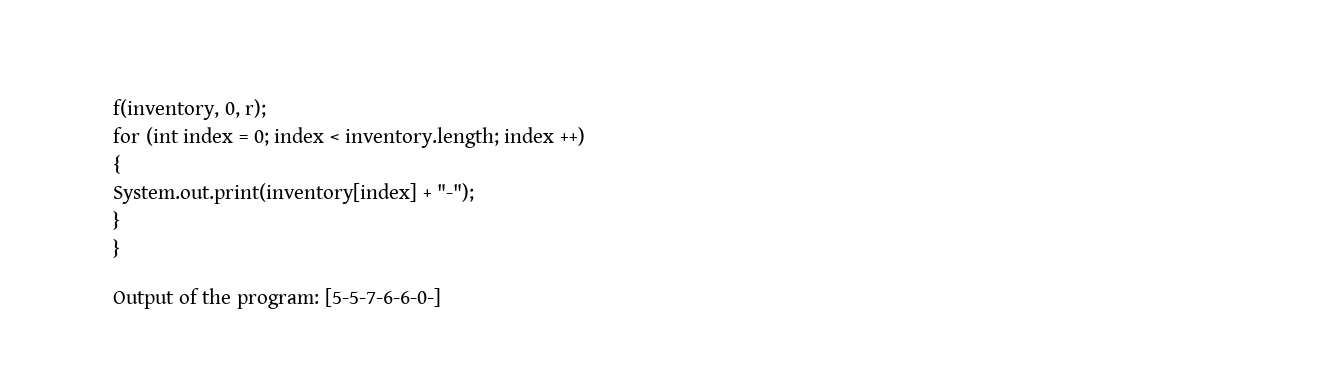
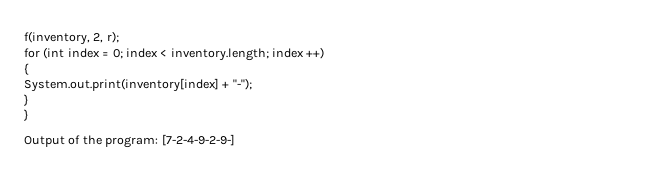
- f(inventory, 0, r);
+ f(inventory, 2, r);
- Output of the program: [5-5-7-6-6-0-]
+ Output of the program: [7-2-4-9-2-9-]

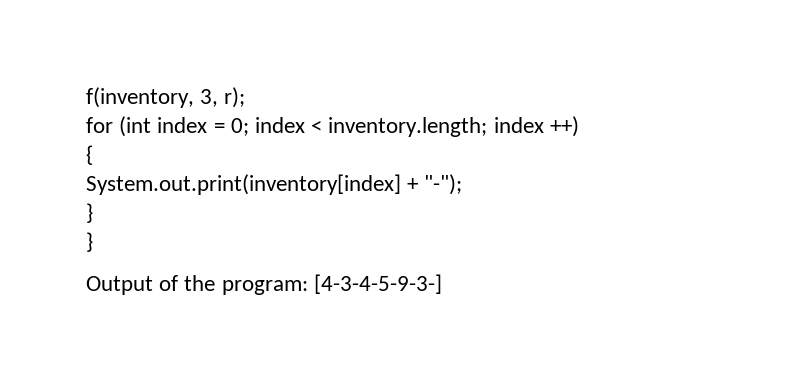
- f(inventory, 2, r);
+ f(inventory, 3, r);
- Output of the program: [7-2-4-9-2-9-]
+ Output of the program: [4-3-4-5-9-3-]

